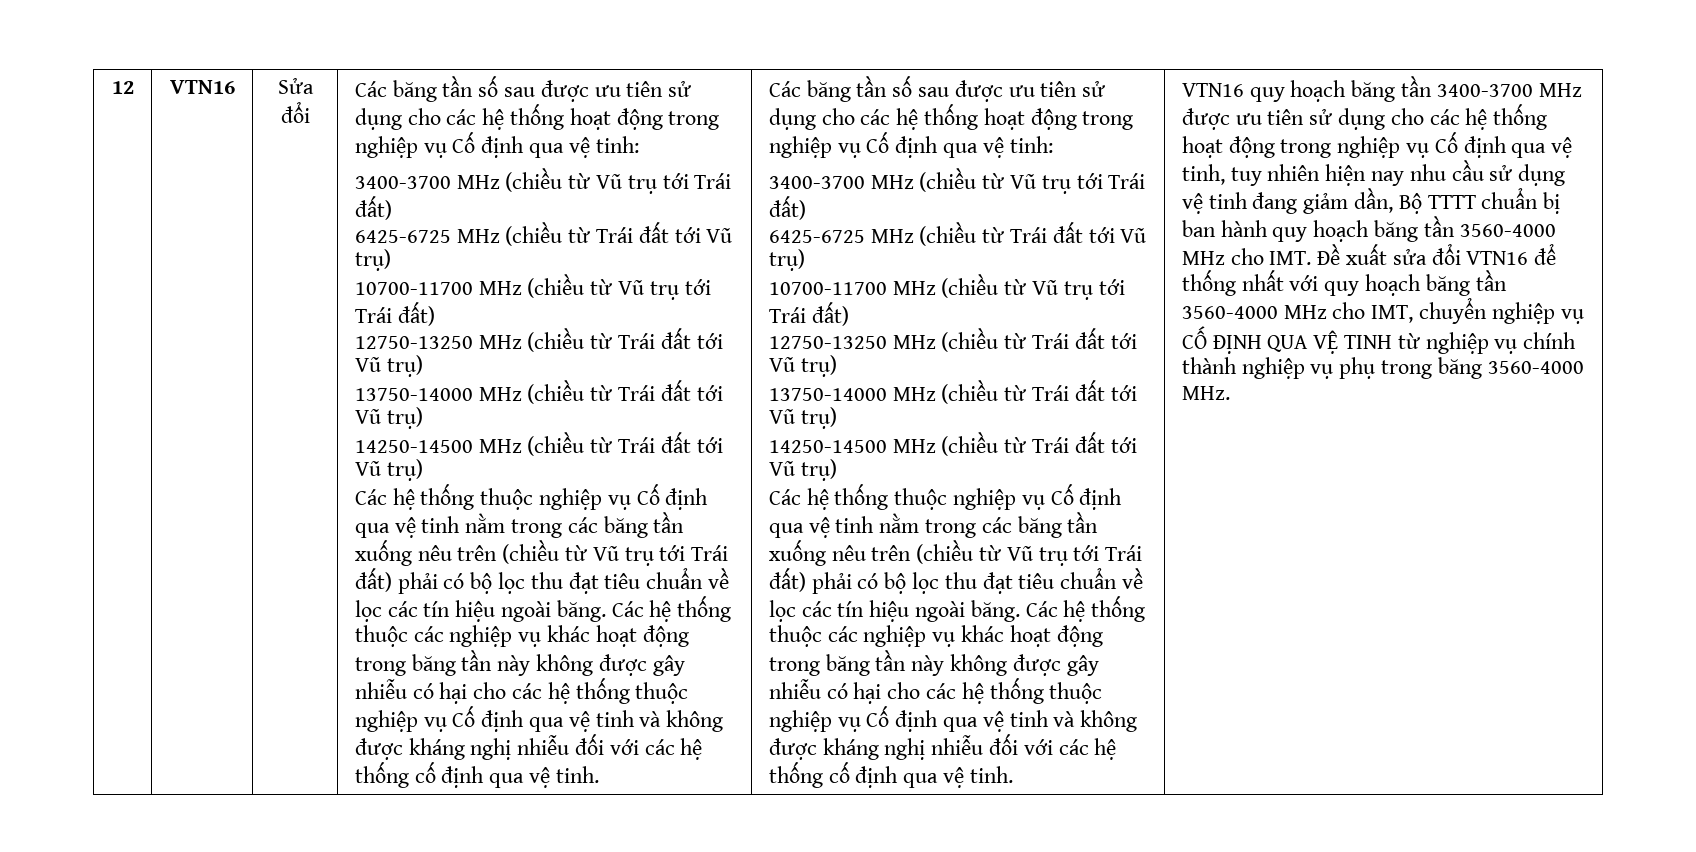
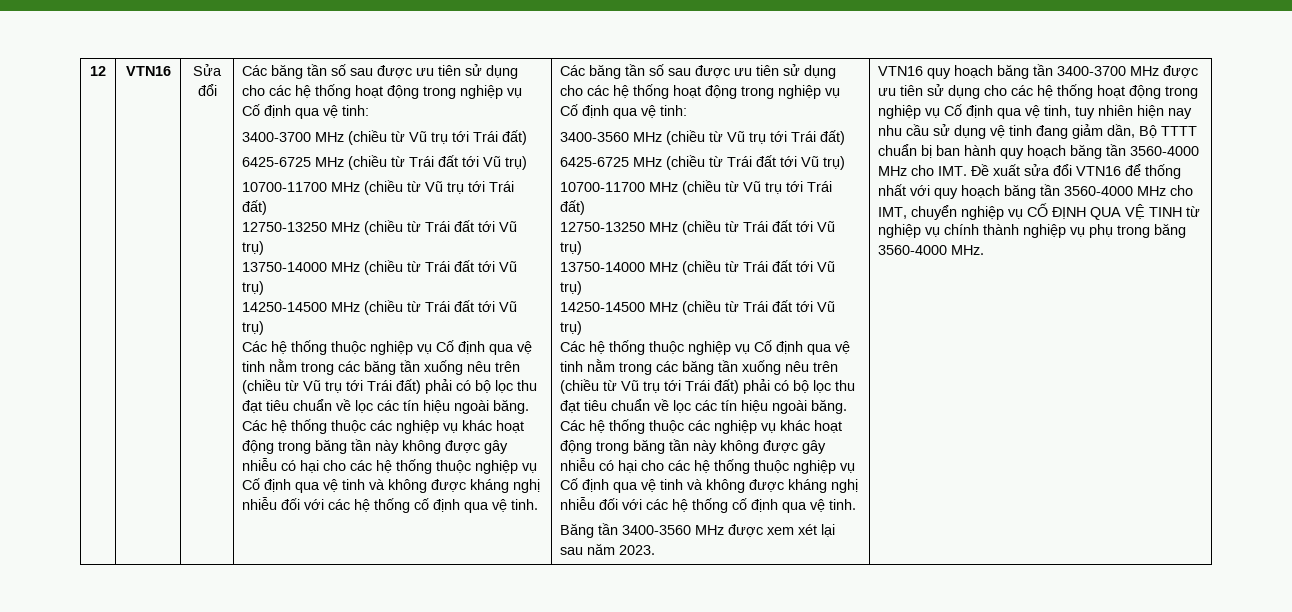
  Các hệ thống thuộc các nghiệp vụ khác hoạt động trong băng tần này không được gây nhiễu có hại cho các hệ thống thuộc nghiệp vụ Cố định qua vệ tinh và không được kháng nghị nhiễu đối với các hệ thống cố định qua vệ tinh. | Các băng tần số sau được ưu tiên sử dụng cho các hệ thống hoạt động trong nghiệp vụ Cố định qua vệ tinh:
- 3400-3700 MHz (chiều từ Vũ trụ tới Trái đất)
+ 3400-3560 MHz (chiều từ Vũ trụ tới Trái đất)
+ Băng tần 3400-3560 MHz được xem xét lại sau năm 2023.

